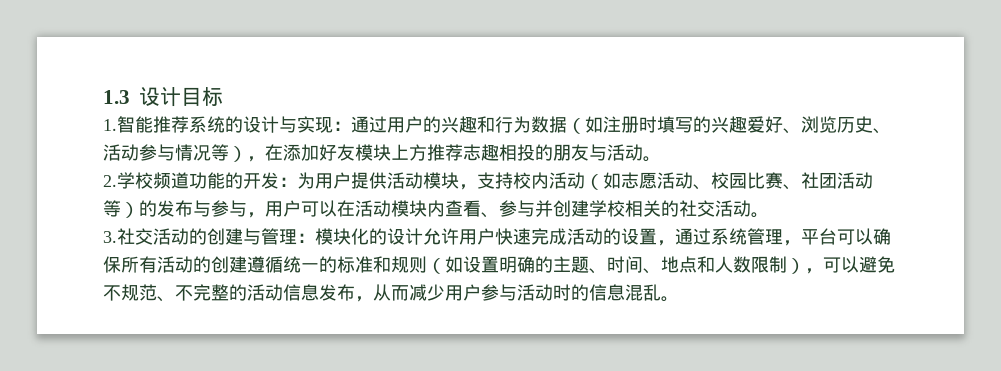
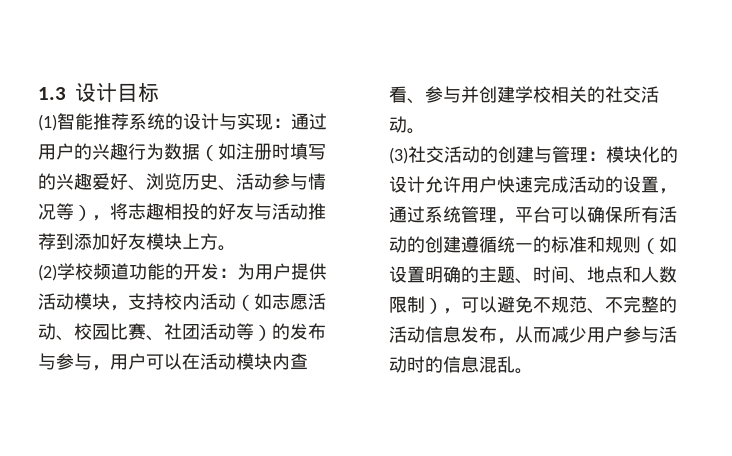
- 1.智能推荐系统的设计与实现：
+ (1)智能推荐系统的设计与实现：
- 通过用户的兴趣和行为数据（如注册时填写的兴趣爱好、浏览历史、活动参与情况等），在添加好友模块上方推荐志趣相投的朋友与活动。
- 2.学校频道功能的开发：
+ 通过用户的兴趣行为数据（如注册时填写的兴趣爱好、浏览历史、活动参与情况等），将志趣相投的好友与活动推荐到添加好友模块上方。
+ (2)学校频道功能的开发：
- 3.社交活动的创建与管理：模块化的设计允许用户快速完成活动的设置，通过系统管理，平台可以确保所有活动的创建遵循统一的标准和规则（如设置明确的主题、时间、地点和人数限制），可以避免不规范、不完整的活动信息发布，从而减少用户参与活动时的信息混乱。
+ (3)社交活动的创建与管理：模块化的设计允许用户快速完成活动的设置，通过系统管理，平台可以确保所有活动的创建遵循统一的标准和规则（如设置明确的主题、时间、地点和人数限制），可以避免不规范、不完整的活动信息发布，从而减少用户参与活动时的信息混乱。

